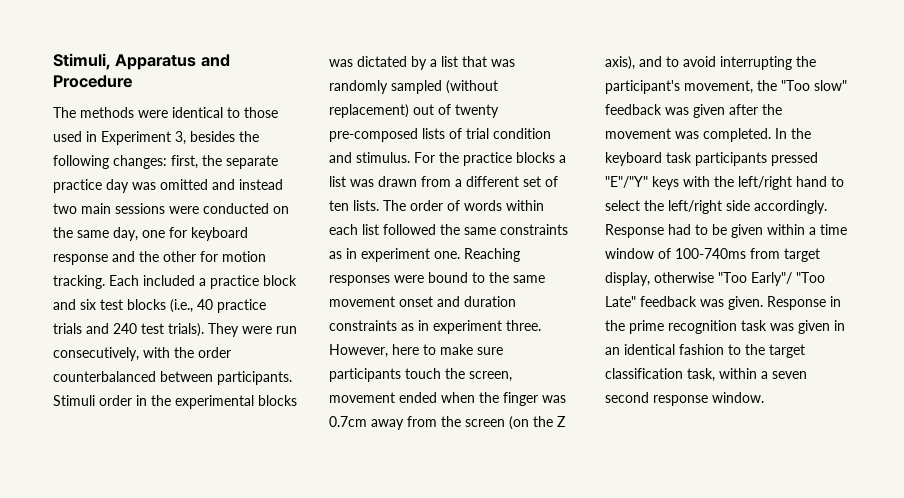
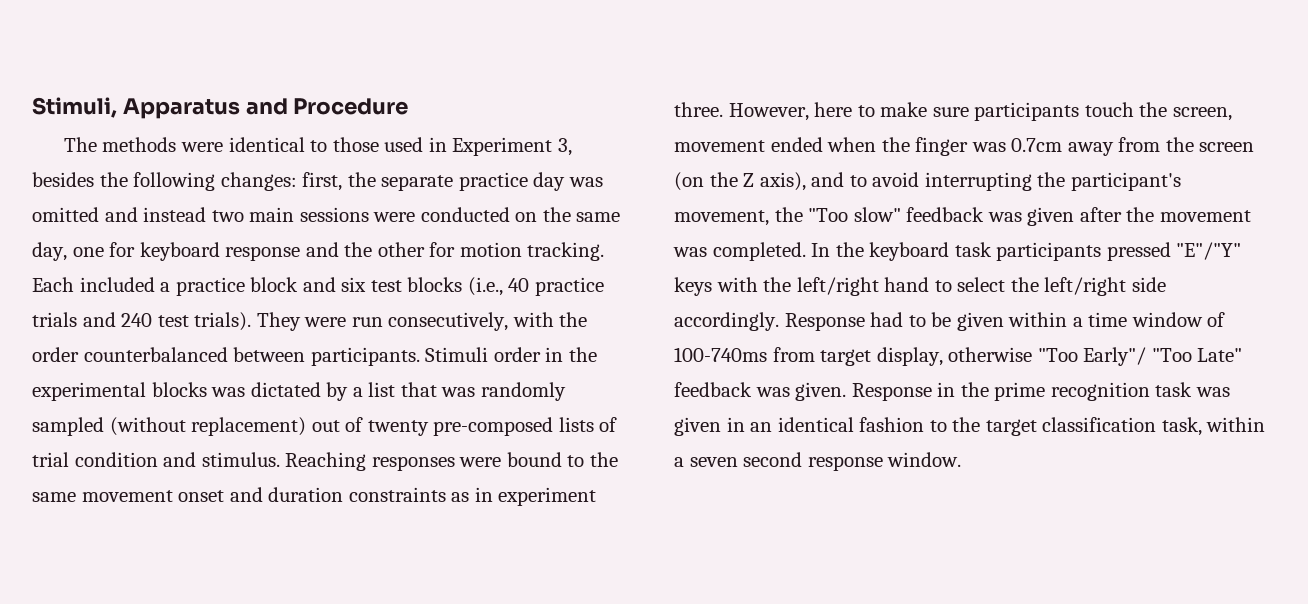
- For the practice blocks a list was drawn from a different set of ten lists. The order of words within each list followed the same constraints as in experiment one.

